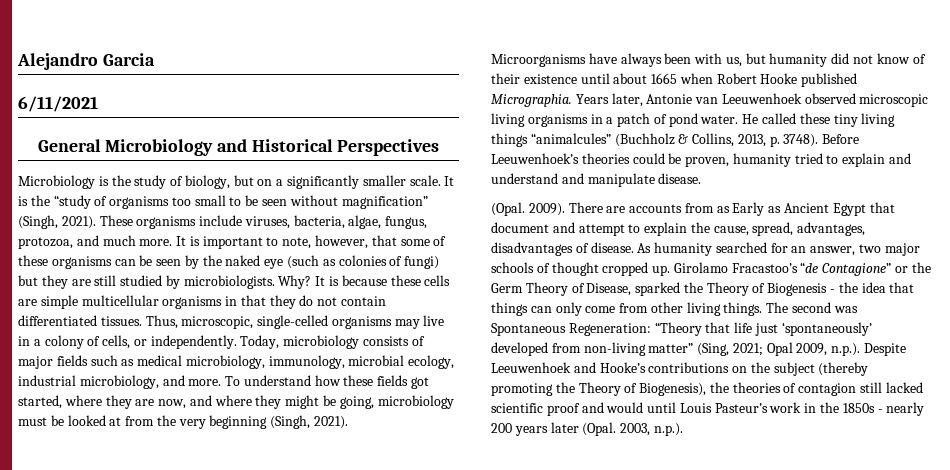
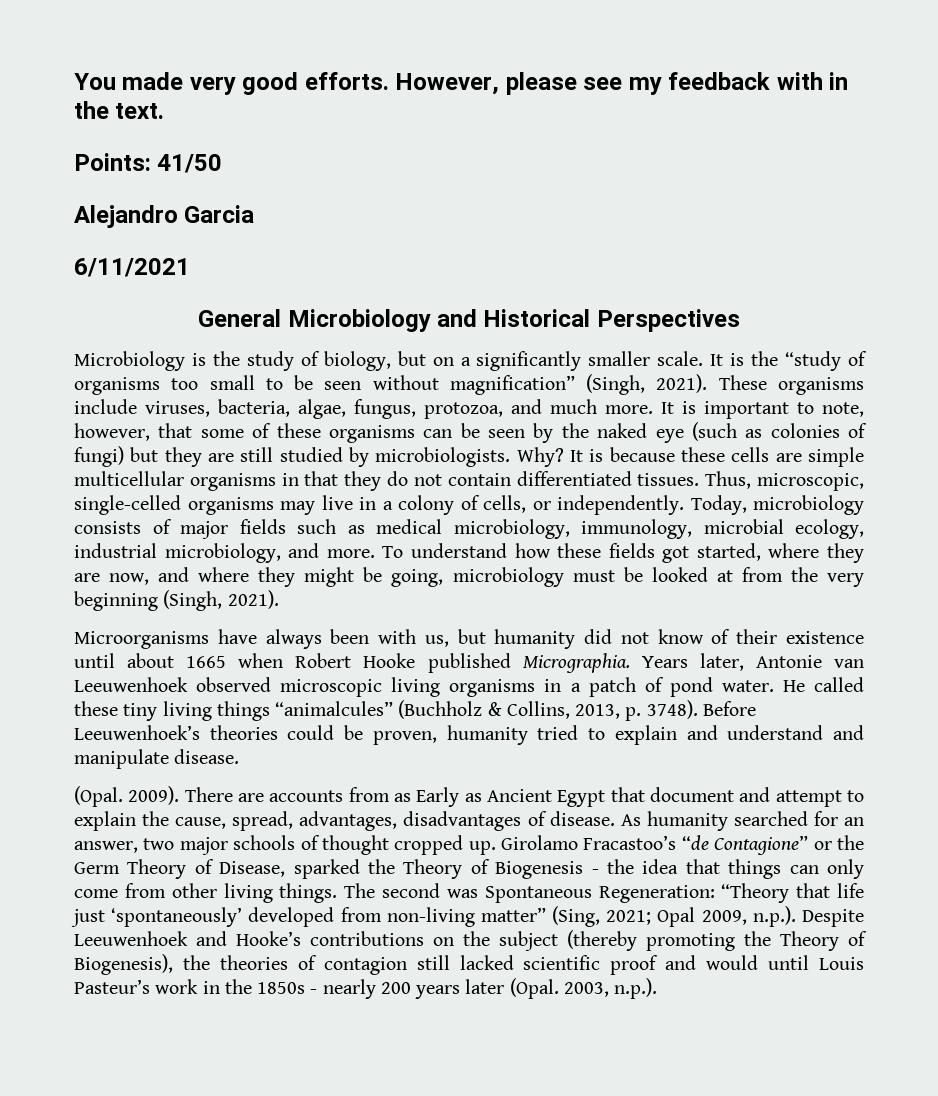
+ You made very good efforts. However, please see my feedback with in the text.
+ Points: 41/50

